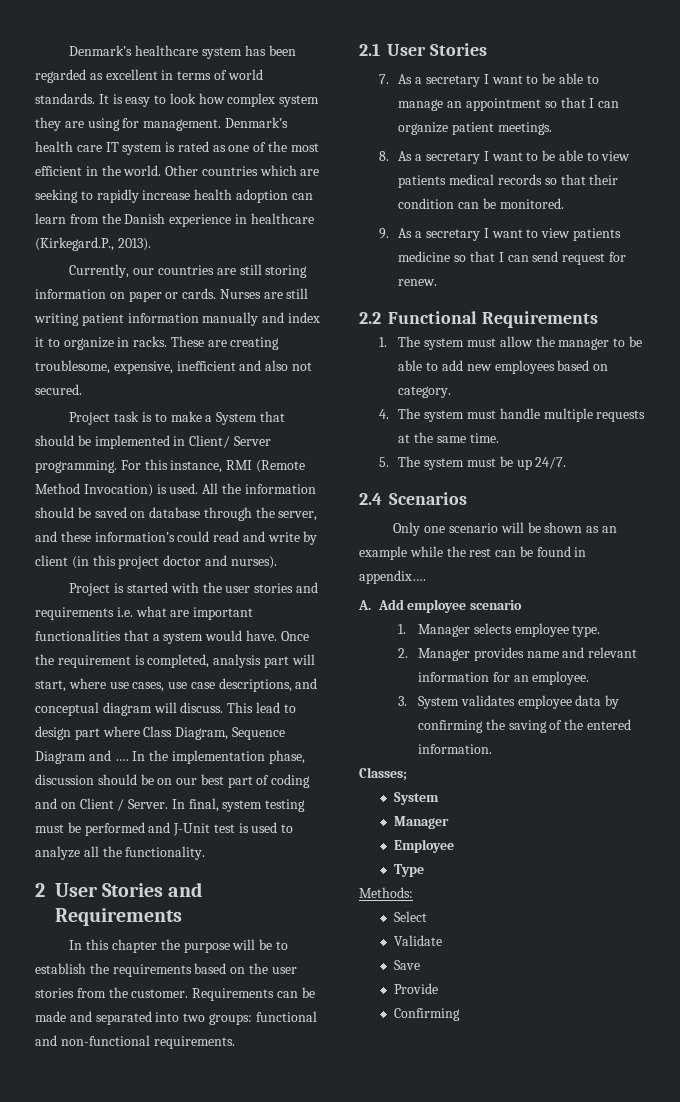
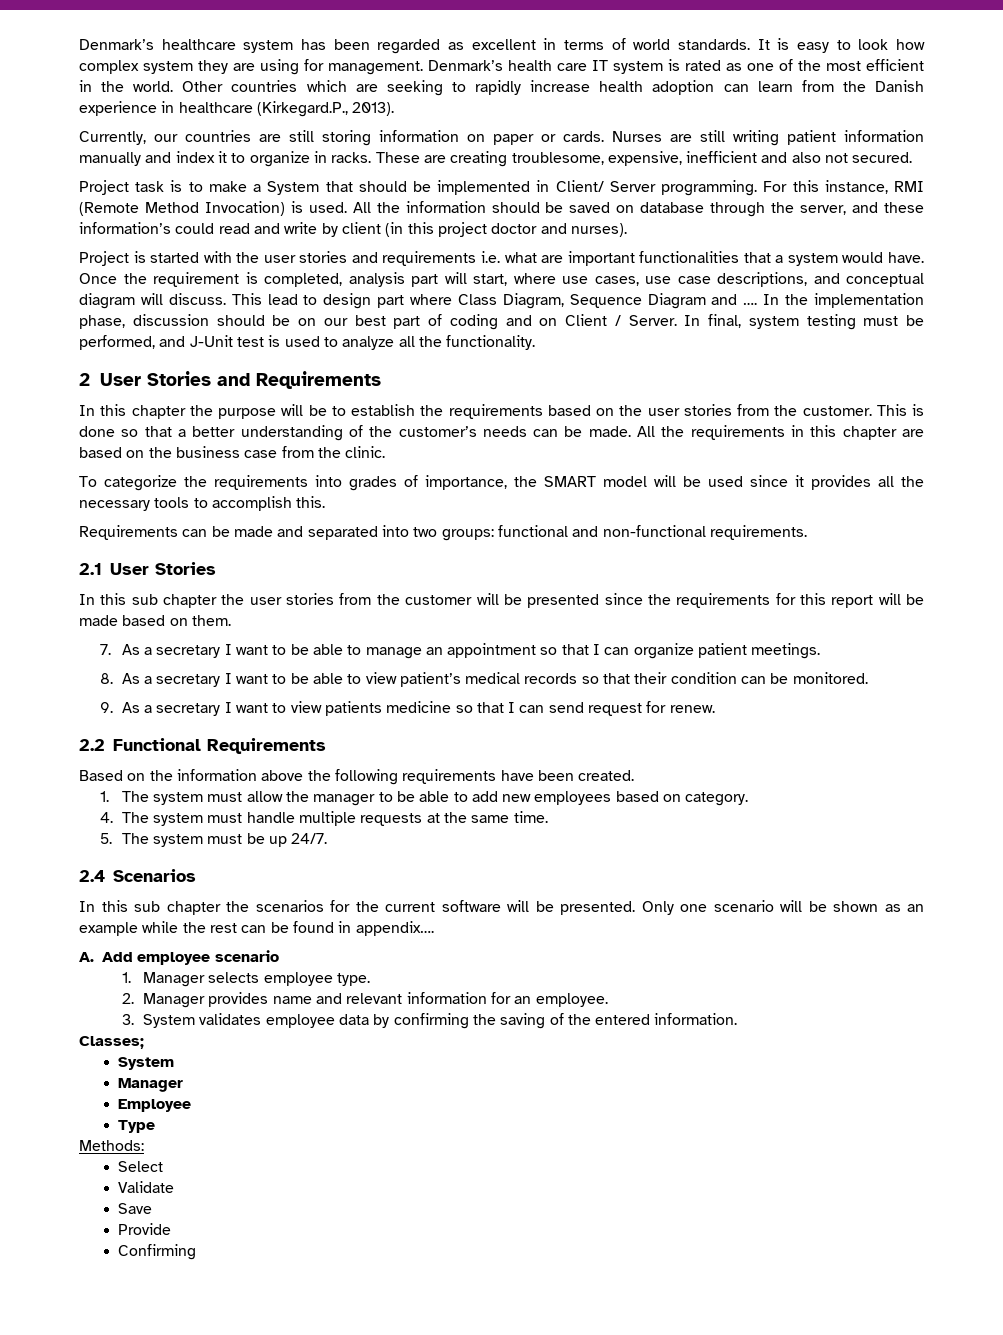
- In final, system testing must be performed and J-Unit test is used to analyze all the functionality.
+ In final, system testing must be performed, and J-Unit test is used to analyze all the functionality.
- In this chapter the purpose will be to establish the requirements based on the user stories from the customer. Requirements can be made and separated into two groups: functional and non-functional requirements.
+ In this chapter the purpose will be to establish the requirements based on the user stories from the customer. This is done so that a better understanding of the customer’s needs can be made. All the requirements in this chapter are based on the business case from the clinic.
+ To categorize the requirements into grades of importance, the SMART model will be used since it provides all the necessary tools to accomplish this.
+ Requirements can be made and separated into two groups: functional and non-functional requirements.
+ In this sub chapter the user stories from the customer will be presented since the requirements for this report will be made based on them.
- 8. As a secretary I want to be able to view patients medical records so that their condition can be monitored.
+ 8. As a secretary I want to be able to view patient’s medical records so that their condition can be monitored.
+ Based on the information above the following requirements have been created.
+ In this sub chapter the scenarios for the current software will be presented.

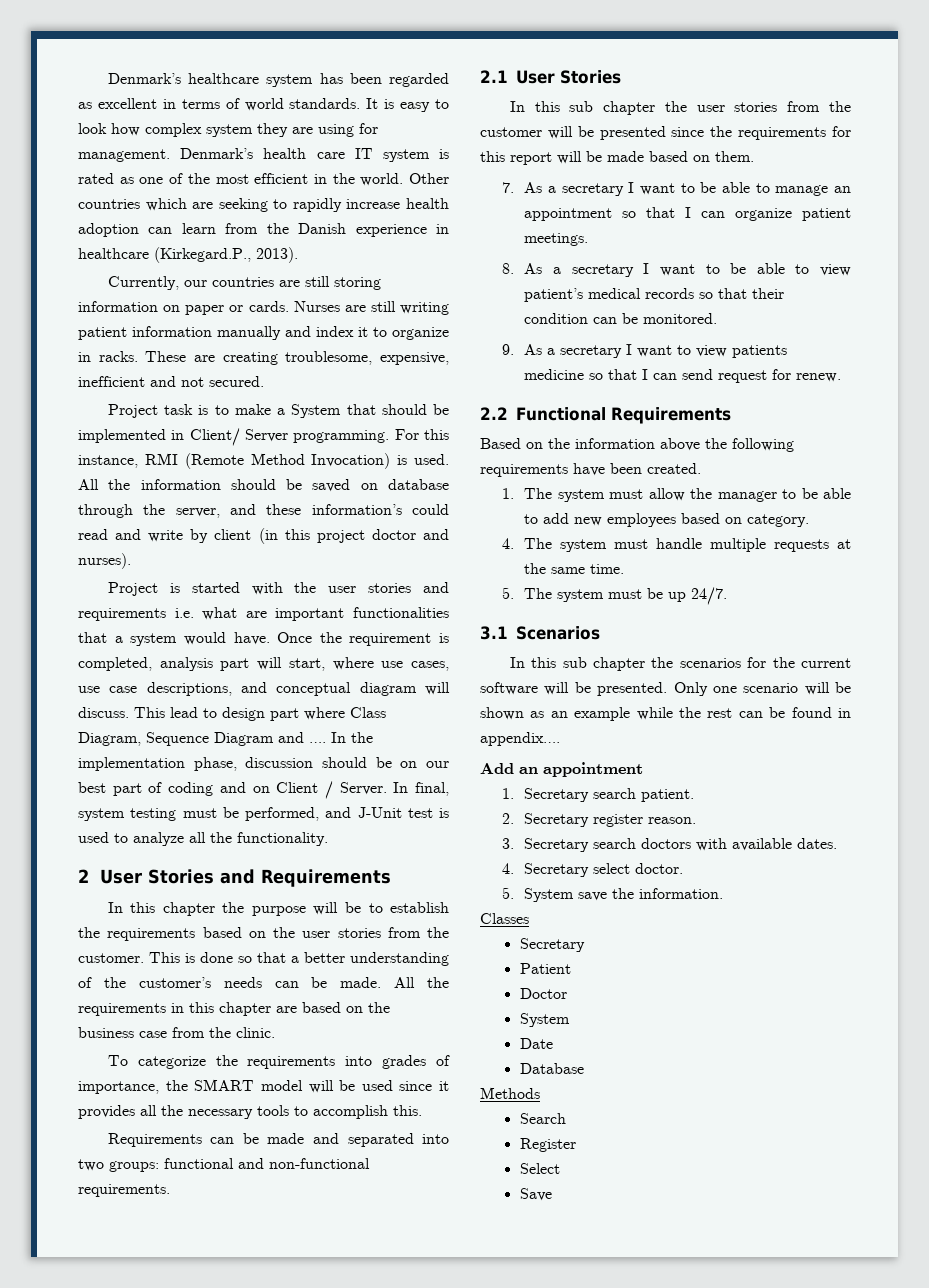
- These are creating troublesome, expensive, inefficient and also not secured.
+ These are creating troublesome, expensive, inefficient and not secured.
- 2.4 Scenarios
+ 3.1 Scenarios
- A. Add employee scenario
- 1. Manager selects employee type.
- 2. Manager provides name and relevant information for an employee.
- 3. System validates employee data by confirming the saving of the entered information.
- Classes;
+ Add an appointment
+ 1. Secretary search patient.
+ 2. Secretary register reason.
+ 3. Secretary search doctors with available dates.
+ 4. Secretary select doctor.
+ 5. System save the information.
+ Classes
+ Secretary
+ Patient
+ Doctor
  System
- Manager
- Employee
- Type
- Methods:
+ Date
+ Database
+ Methods
+ Search
+ Register
- Validate
- Provide
- Confirming

